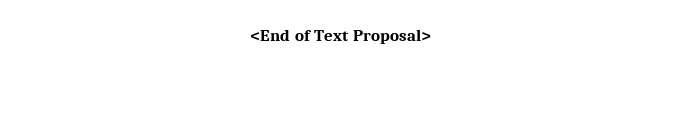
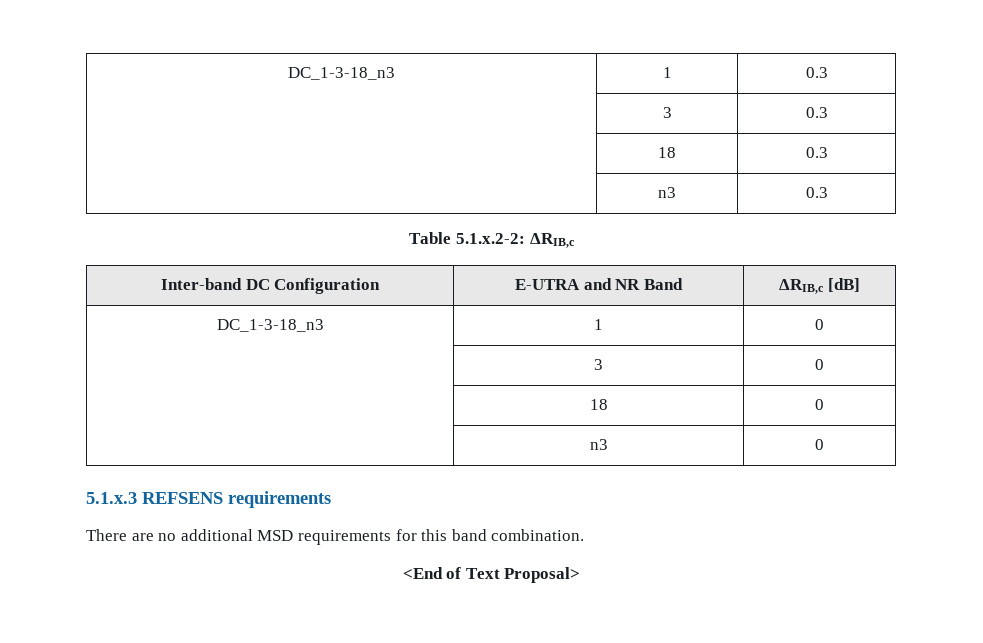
+ DC_1-3-18_n3 | 1 | 0.3
+ | 3 | 0.3
+ | 18 | 0.3
+ | n3 | 0.3
+ Table 5.1.x.2-2: ΔRIB,c
+ Inter-band DC Configuration | E-UTRA and NR Band | ΔRIB,c [dB]
+ DC_1-3-18_n3 | 1 | 0
+ | 3 | 0
+ | 18 | 0
+ | n3 | 0
+ 5.1.x.3 REFSENS requirements
+ There are no additional MSD requirements for this band combination.

